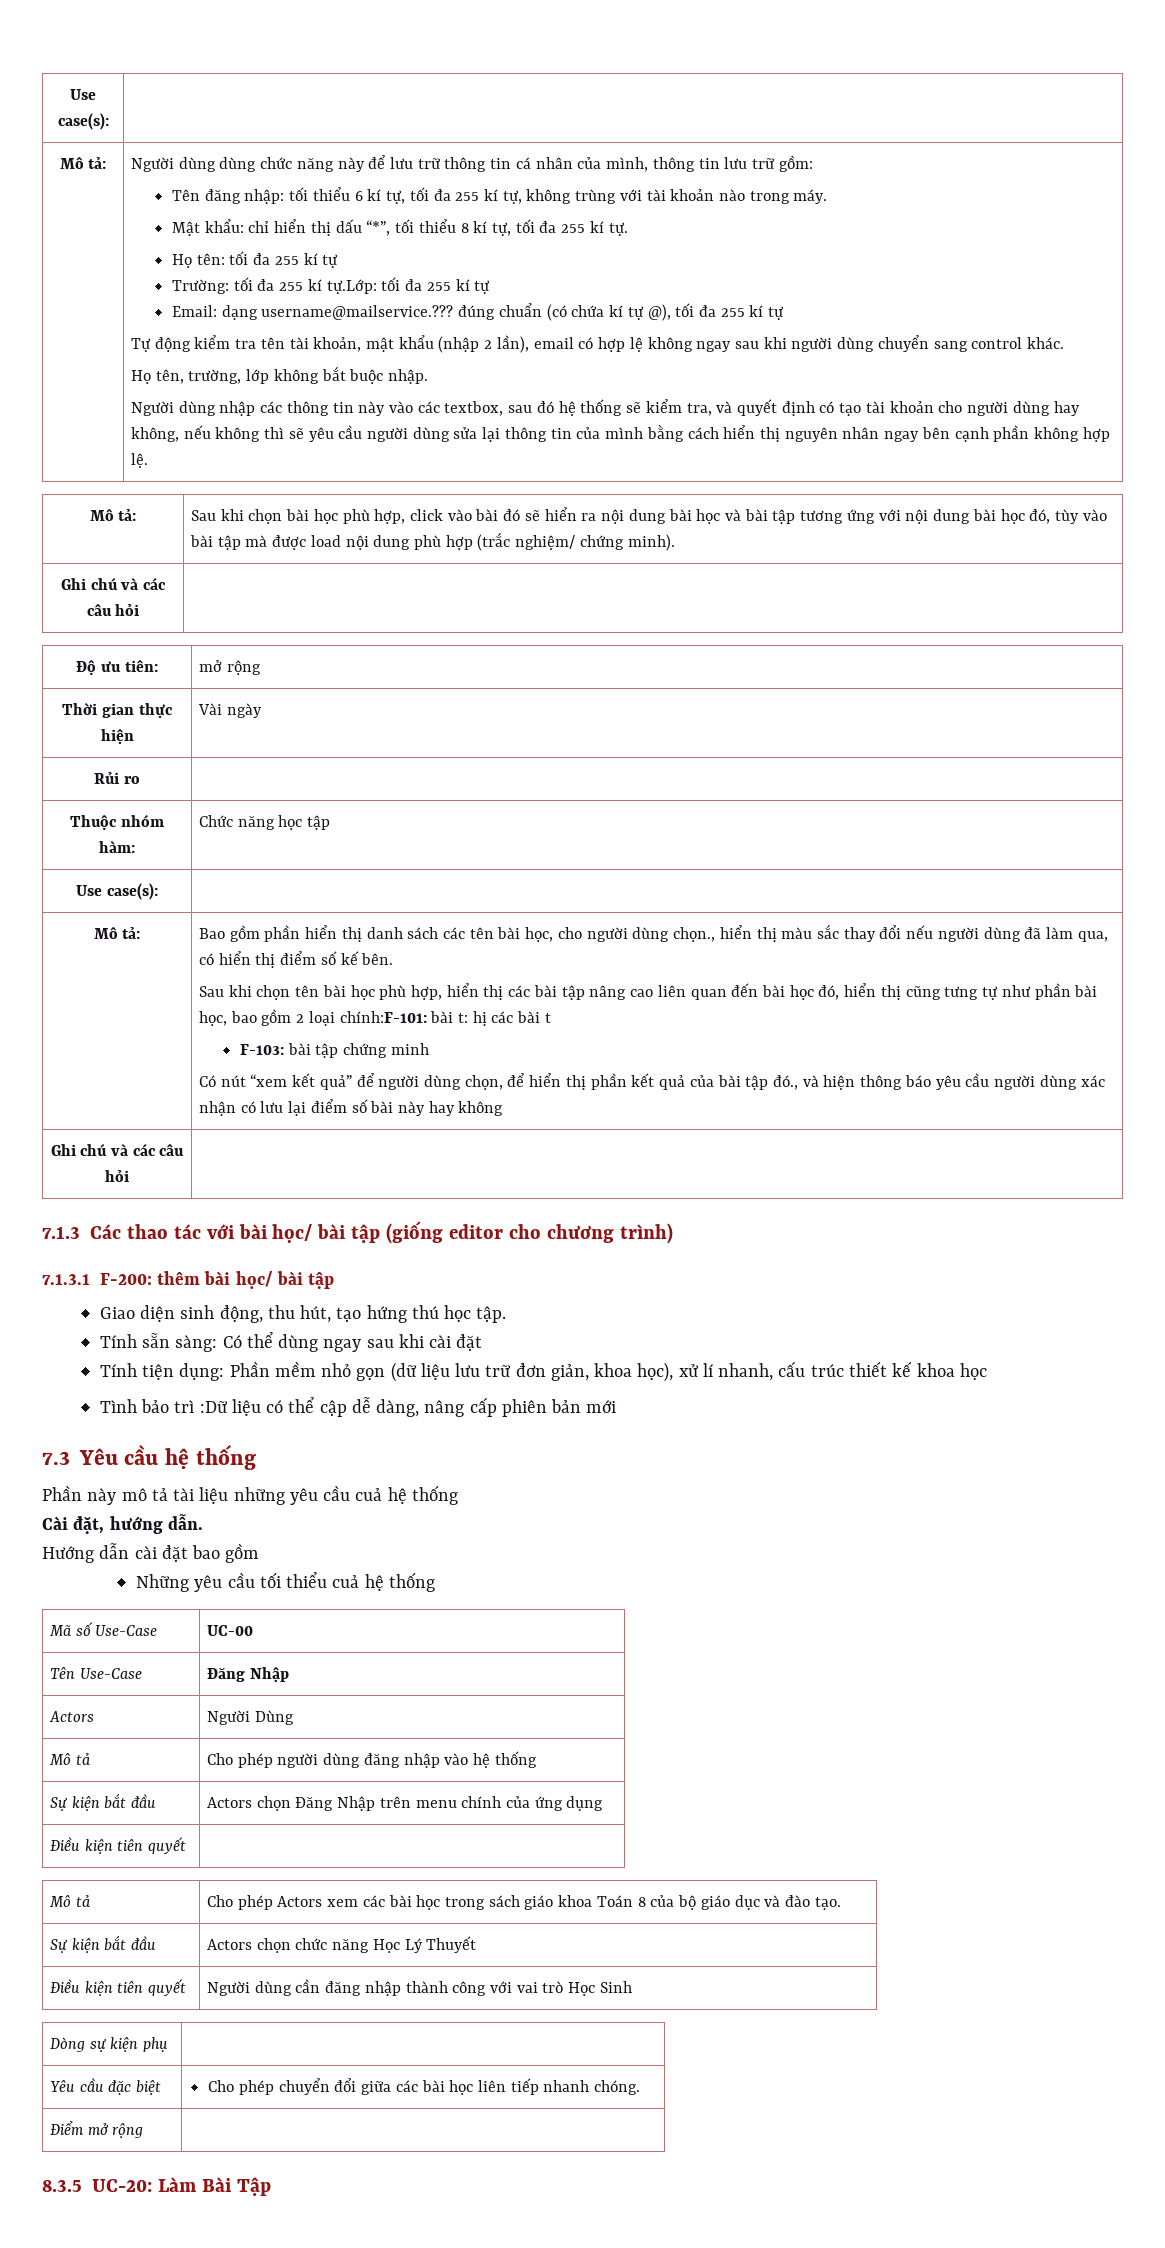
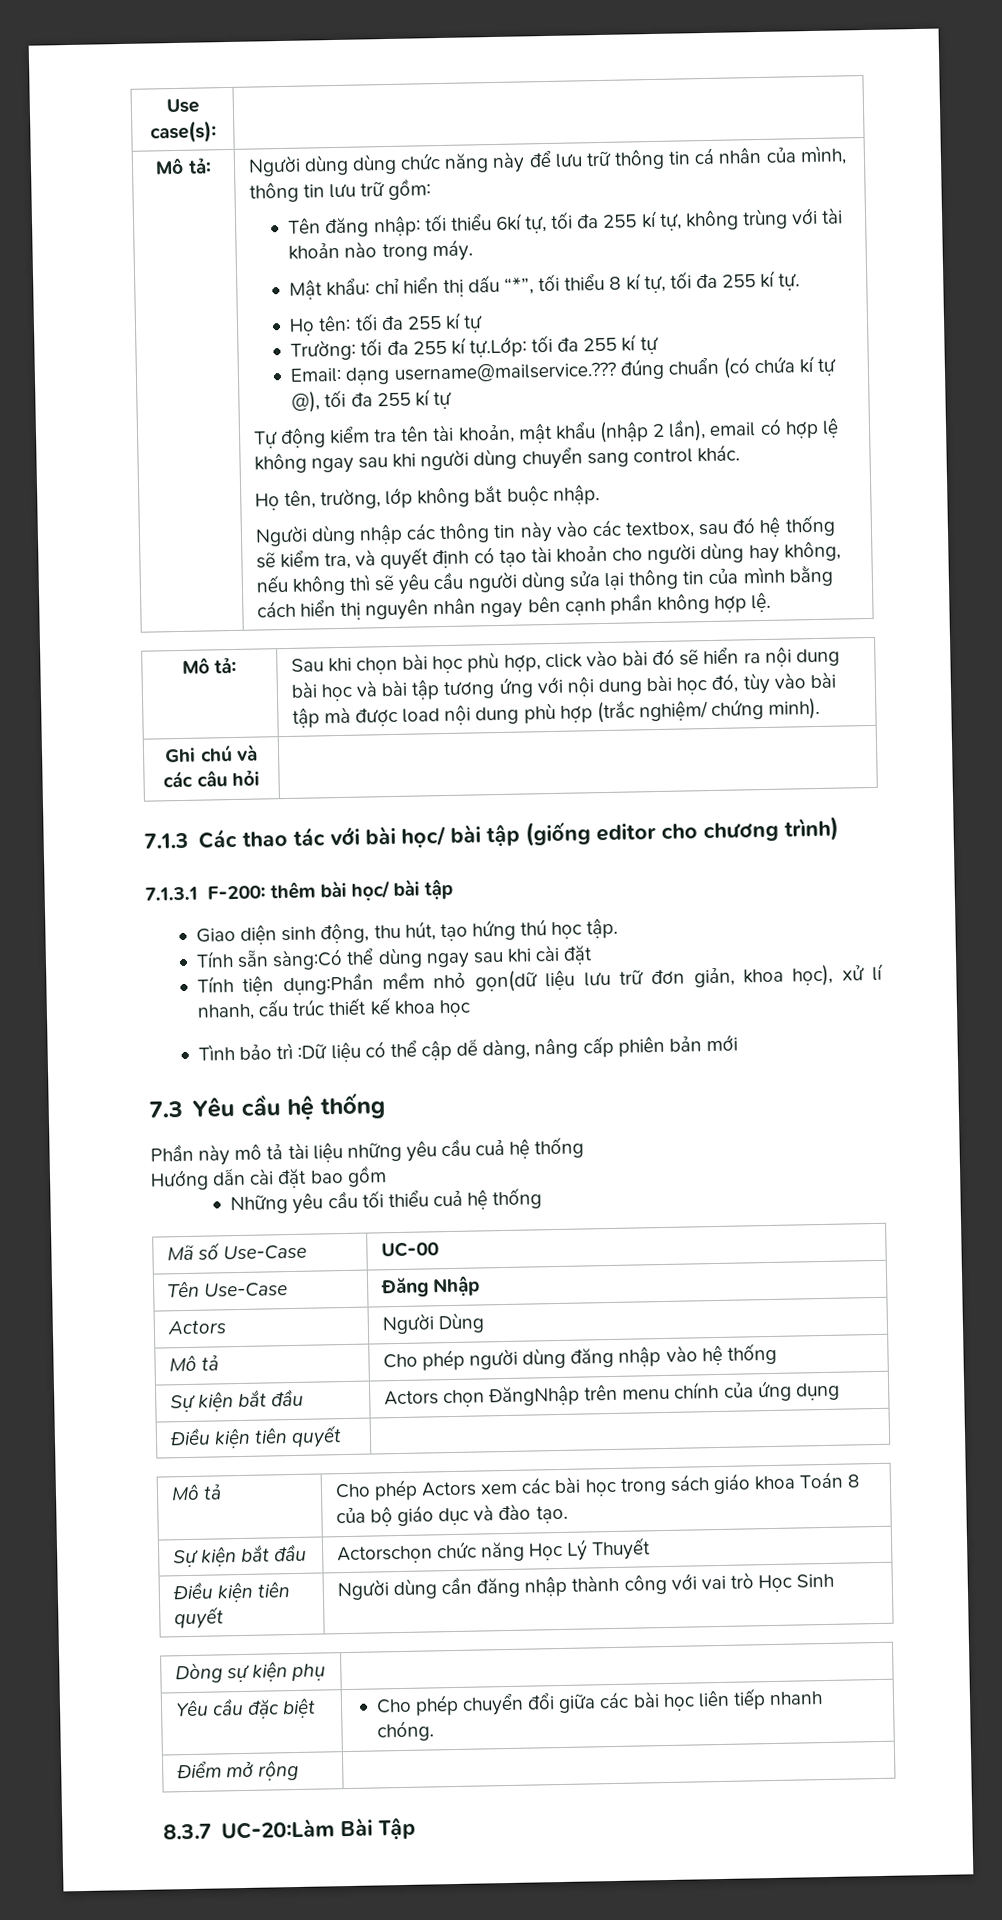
- Tên đăng nhập: tối thiểu 6 kí tự, tối đa 255 kí tự, không trùng với tài khoản nào trong máy.
+ Tên đăng nhập: tối thiểu 6kí tự, tối đa 255 kí tự, không trùng với tài khoản nào trong máy.
- Độ ưu tiên: | mở rộng
- Thời gian thực hiện | Vài ngày
- Rủi ro |
- Thuộc nhóm hàm: | Chức năng học tập
- Use case(s): |
- Mô tả: | Bao gồm phần hiển thị danh sách các tên bài học, cho người dùng chọn., hiển thị màu sắc thay đổi nếu người dùng đã làm qua, có hiển thị điểm số kế bên.
- Sau khi chọn tên bài học phù hợp, hiển thị các bài tập nâng cao liên quan đến bài học đó, hiển thị cũng tưng tự như phần bài học, bao gồm 2 loại chính:F-101: bài t: hị các bài t
- F-103: bài tập chứng minh
- Có nút “xem kết quả” để người dùng chọn, để hiển thị phần kết quả của bài tập đó., và hiện thông báo yêu cầu người dùng xác nhận có lưu lại điểm số bài này hay không
- Ghi chú và các câu hỏi |
- Tính sẵn sàng: Có thể dùng ngay sau khi cài đặt
+ Tính sẵn sàng:Có thể dùng ngay sau khi cài đặt
- Tính tiện dụng: Phần mềm nhỏ gọn (dữ liệu lưu trữ đơn giản, khoa học), xử lí nhanh, cấu trúc thiết kế khoa học
+ Tính tiện dụng:Phần mềm nhỏ gọn(dữ liệu lưu trữ đơn giản, khoa học), xử lí nhanh, cấu trúc thiết kế khoa học
- Cài đặt, hướng dẫn.
- Sự kiện bắt đầu | Actors chọn Đăng Nhập trên menu chính của ứng dụng
+ Sự kiện bắt đầu | Actors chọn ĐăngNhập trên menu chính của ứng dụng
- Sự kiện bắt đầu | Actors chọn chức năng Học Lý Thuyết
+ Sự kiện bắt đầu | Actorschọn chức năng Học Lý Thuyết
- 8.3.5 UC-20: Làm Bài Tập
+ 8.3.7 UC-20:Làm Bài Tập

